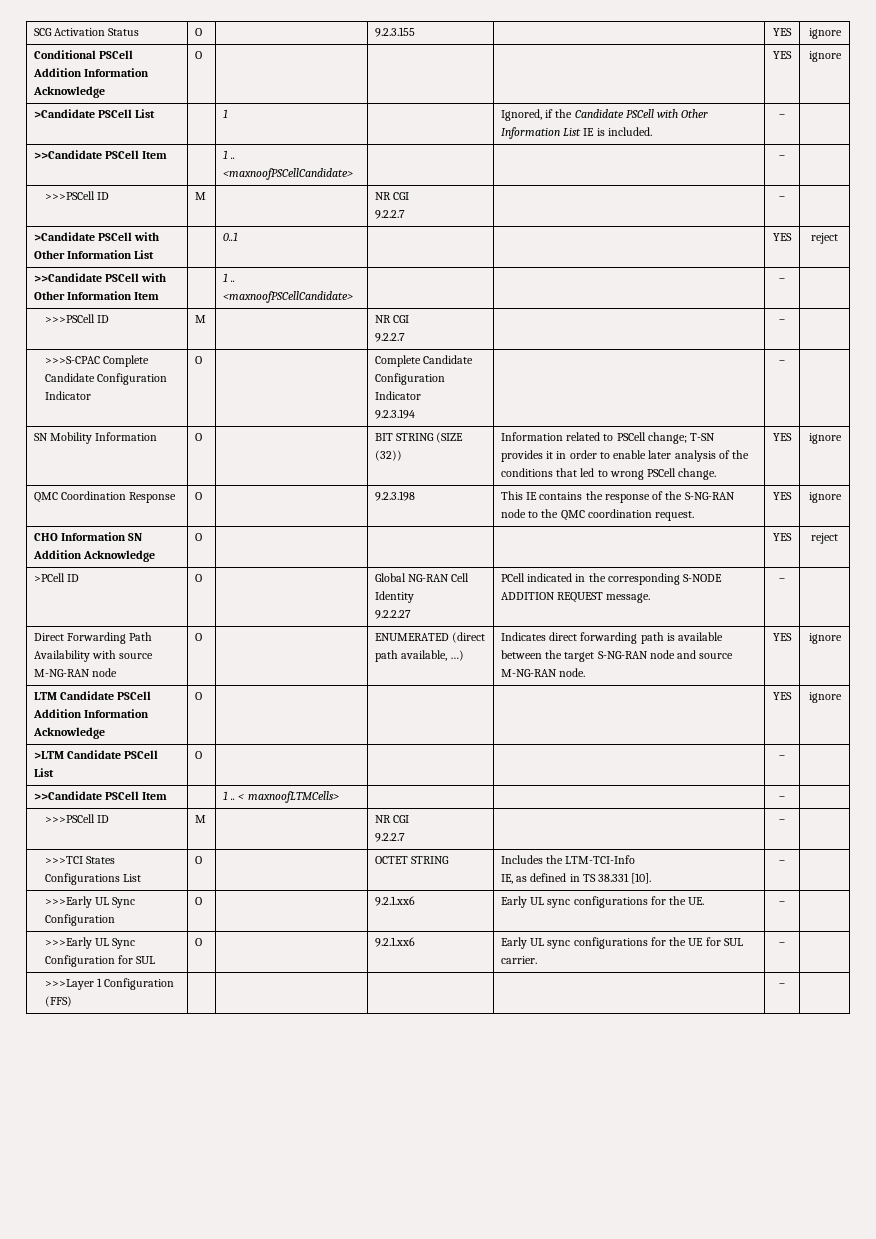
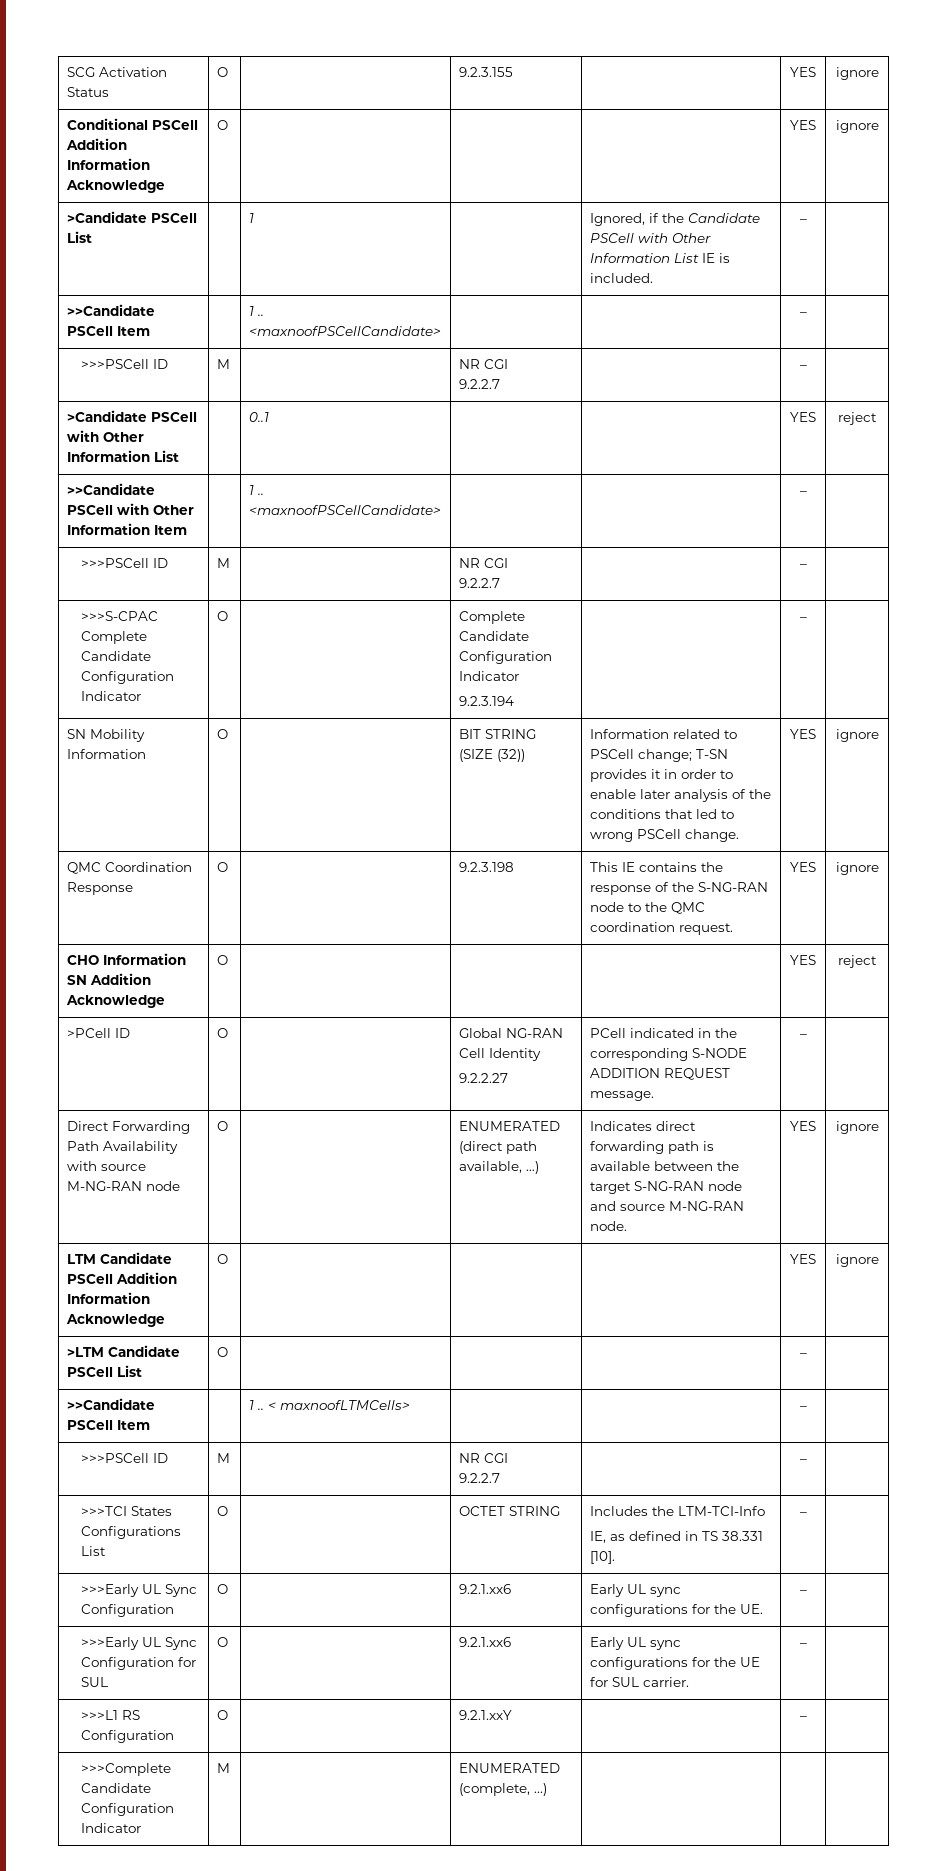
- >>>Layer 1 Configuration (FFS) | | | | | – |
+ >>>L1 RS Configuration | O | | 9.2.1.xxY | | – |
+ >>>Complete Candidate Configuration Indicator | M | | ENUMERATED (complete, ...) | | |

